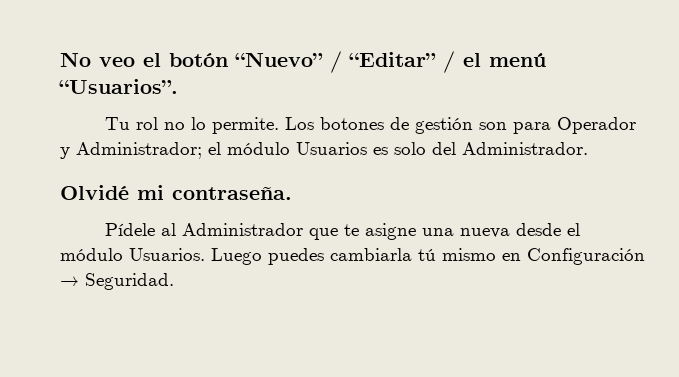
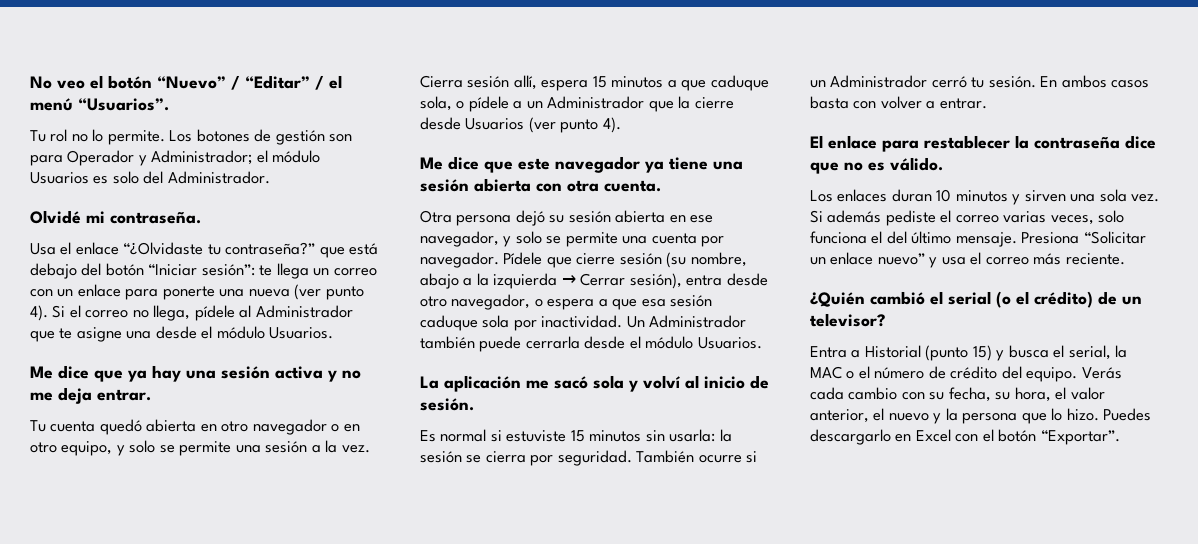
- Pídele al Administrador que te asigne una nueva desde el módulo Usuarios. Luego puedes cambiarla tú mismo en Configuración → Seguridad.
+ Usa el enlace “¿Olvidaste tu contraseña?” que está debajo del botón “Iniciar sesión”: te llega un correo con un enlace para ponerte una nueva (ver punto 4). Si el correo no llega, pídele al Administrador que te asigne una desde el módulo Usuarios.
+ Me dice que ya hay una sesión activa y no me deja entrar.
+ Tu cuenta quedó abierta en otro navegador o en otro equipo, y solo se permite una sesión a la vez. Cierra sesión allí, espera 15 minutos a que caduque sola, o pídele a un Administrador que la cierre desde Usuarios (ver punto 4).
+ Me dice que este navegador ya tiene una sesión abierta con otra cuenta.
+ Otra persona dejó su sesión abierta en ese navegador, y solo se permite una cuenta por navegador. Pídele que cierre sesión (su nombre, abajo a la izquierda → Cerrar sesión), entra desde otro navegador, o espera a que esa sesión caduque sola por inactividad. Un Administrador también puede cerrarla desde el módulo Usuarios.
+ La aplicación me sacó sola y volví al inicio de sesión.
+ Es normal si estuviste 15 minutos sin usarla: la sesión se cierra por seguridad. También ocurre si un Administrador cerró tu sesión. En ambos casos basta con volver a entrar.
+ El enlace para restablecer la contraseña dice que no es válido.
+ Los enlaces duran 10 minutos y sirven una sola vez. Si además pediste el correo varias veces, solo funciona el del último mensaje. Presiona “Solicitar un enlace nuevo” y usa el correo más reciente.
+ ¿Quién cambió el serial (o el crédito) de un televisor?
+ Entra a Historial (punto 15) y busca el serial, la MAC o el número de crédito del equipo. Verás cada cambio con su fecha, su hora, el valor anterior, el nuevo y la persona que lo hizo. Puedes descargarlo en Excel con el botón “Exportar”.

